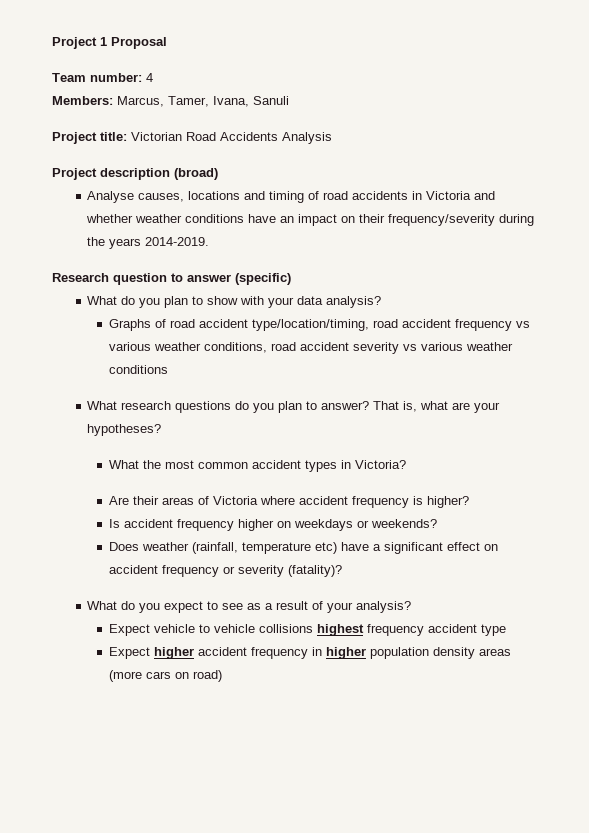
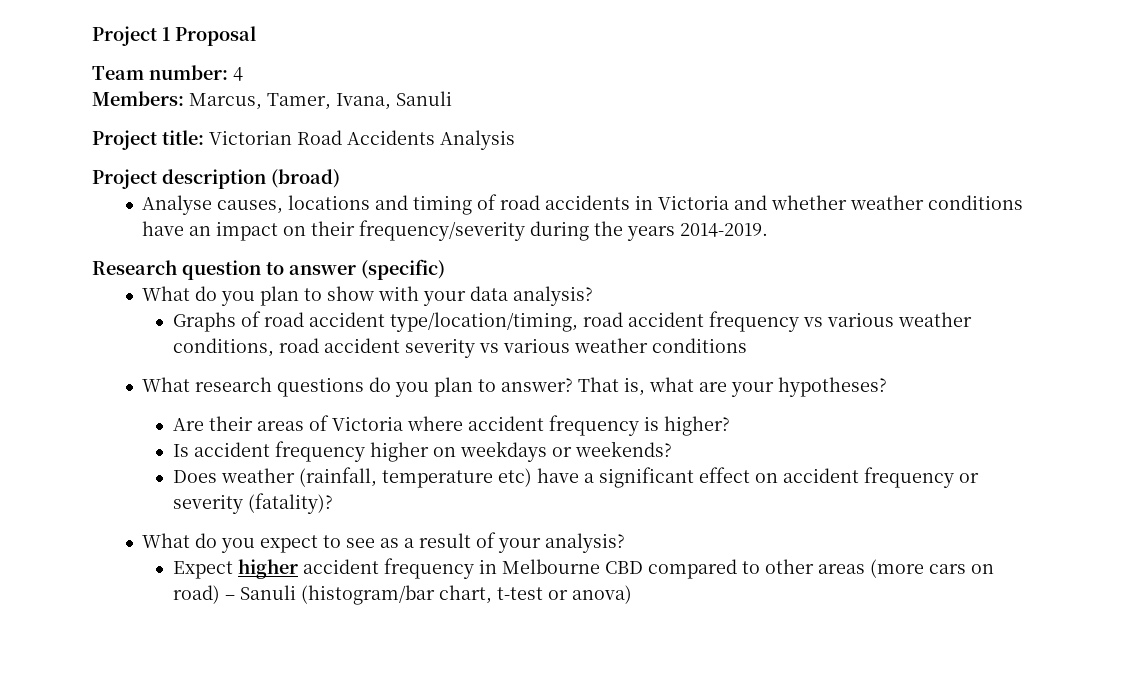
- What the most common accident types in Victoria?
- Expect vehicle to vehicle collisions highest frequency accident type
- Expect higher accident frequency in higher population density areas (more cars on road)
+ Expect higher accident frequency in Melbourne CBD compared to other areas (more cars on road) – Sanuli (histogram/bar chart, t-test or anova)

